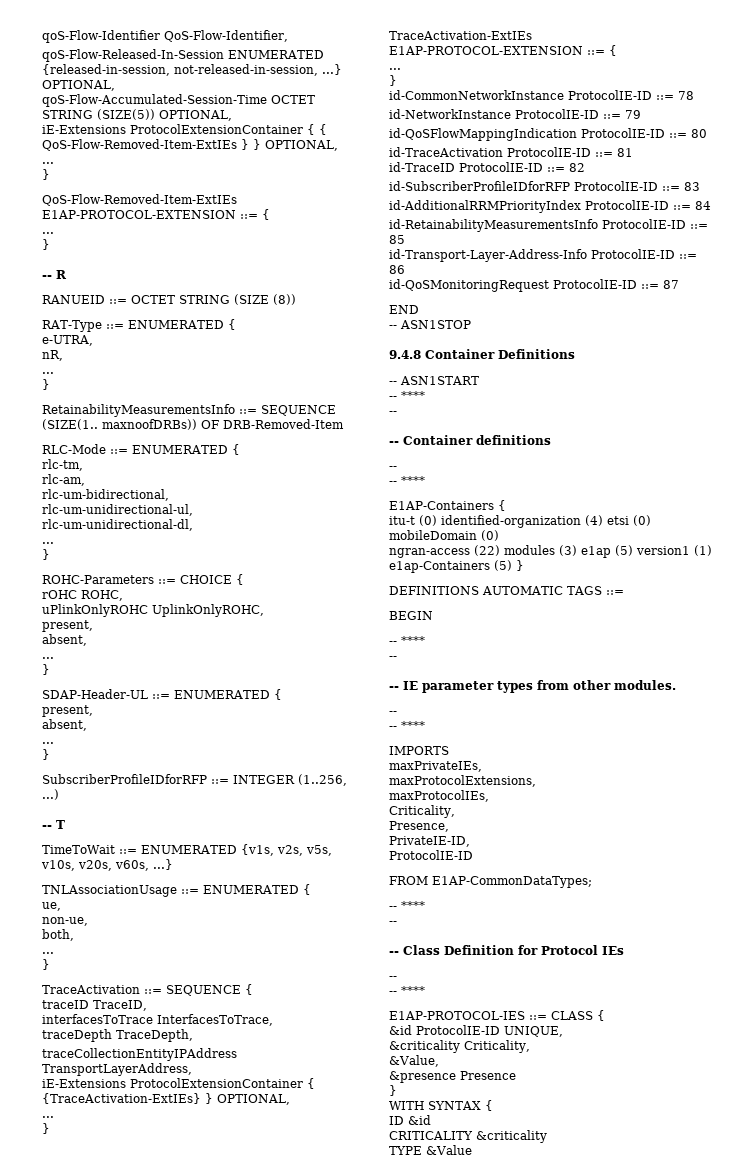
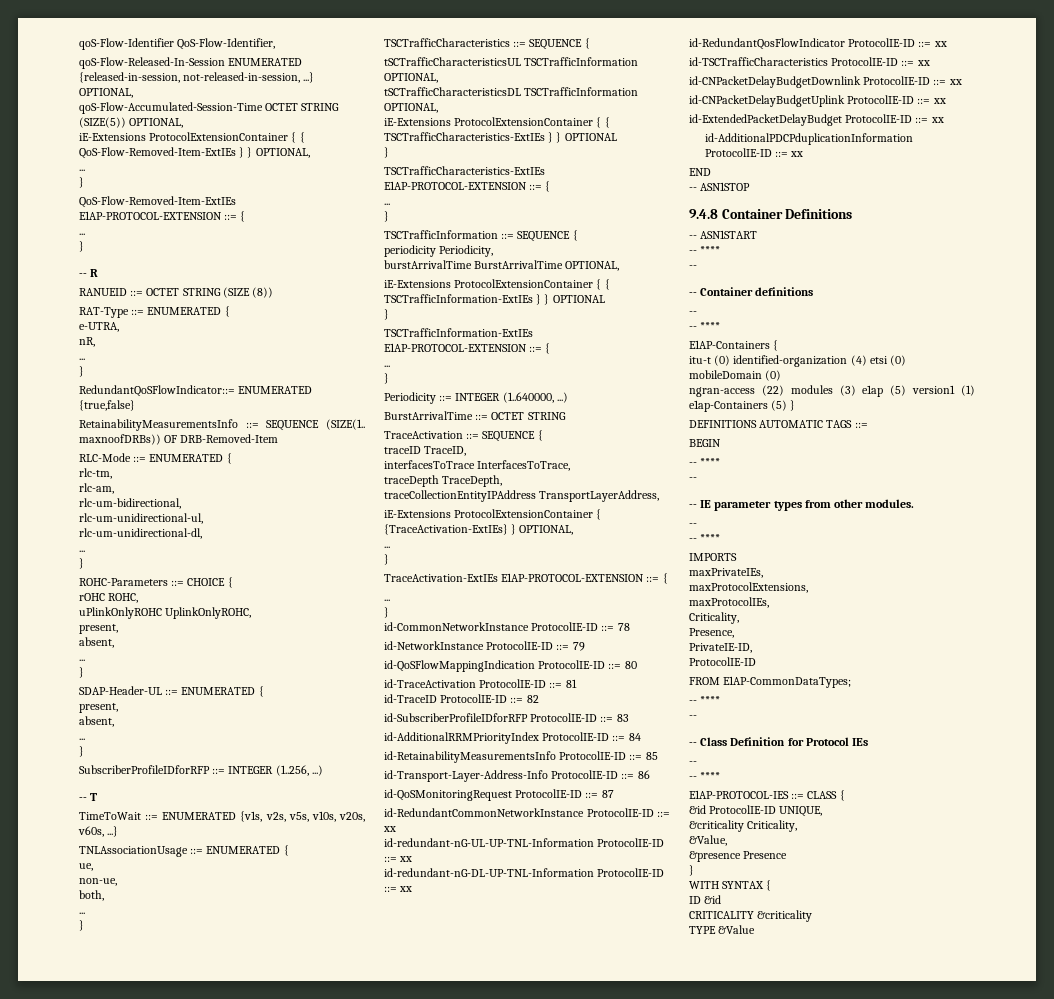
+ RedundantQoSFlowIndicator::= ENUMERATED {true,false}
+ TSCTrafficCharacteristics ::= SEQUENCE {
+ tSCTrafficCharacteristicsUL TSCTrafficInformation OPTIONAL,
+ tSCTrafficCharacteristicsDL TSCTrafficInformation OPTIONAL,
+ iE-Extensions ProtocolExtensionContainer { { TSCTrafficCharacteristics-ExtIEs } } OPTIONAL
+ }
+ TSCTrafficCharacteristics-ExtIEs E1AP-PROTOCOL-EXTENSION ::= {
+ ...
+ }
+ TSCTrafficInformation ::= SEQUENCE {
+ periodicity Periodicity,
+ burstArrivalTime BurstArrivalTime OPTIONAL,
+ iE-Extensions ProtocolExtensionContainer { { TSCTrafficInformation-ExtIEs } } OPTIONAL
+ }
+ TSCTrafficInformation-ExtIEs E1AP-PROTOCOL-EXTENSION ::= {
+ ...
+ }
+ Periodicity ::= INTEGER (1..640000, ...)
+ BurstArrivalTime ::= OCTET STRING
+ id-RedundantCommonNetworkInstance ProtocolIE-ID ::= xx
+ id-redundant-nG-UL-UP-TNL-Information ProtocolIE-ID ::= xx
+ id-redundant-nG-DL-UP-TNL-Information ProtocolIE-ID ::= xx
+ id-RedundantQosFlowIndicator ProtocolIE-ID ::= xx
+ id-TSCTrafficCharacteristics ProtocolIE-ID ::= xx
+ id-CNPacketDelayBudgetDownlink ProtocolIE-ID ::= xx
+ id-CNPacketDelayBudgetUplink ProtocolIE-ID ::= xx
+ id-ExtendedPacketDelayBudget ProtocolIE-ID ::= xx
+ id-AdditionalPDCPduplicationInformation ProtocolIE-ID ::= xx

